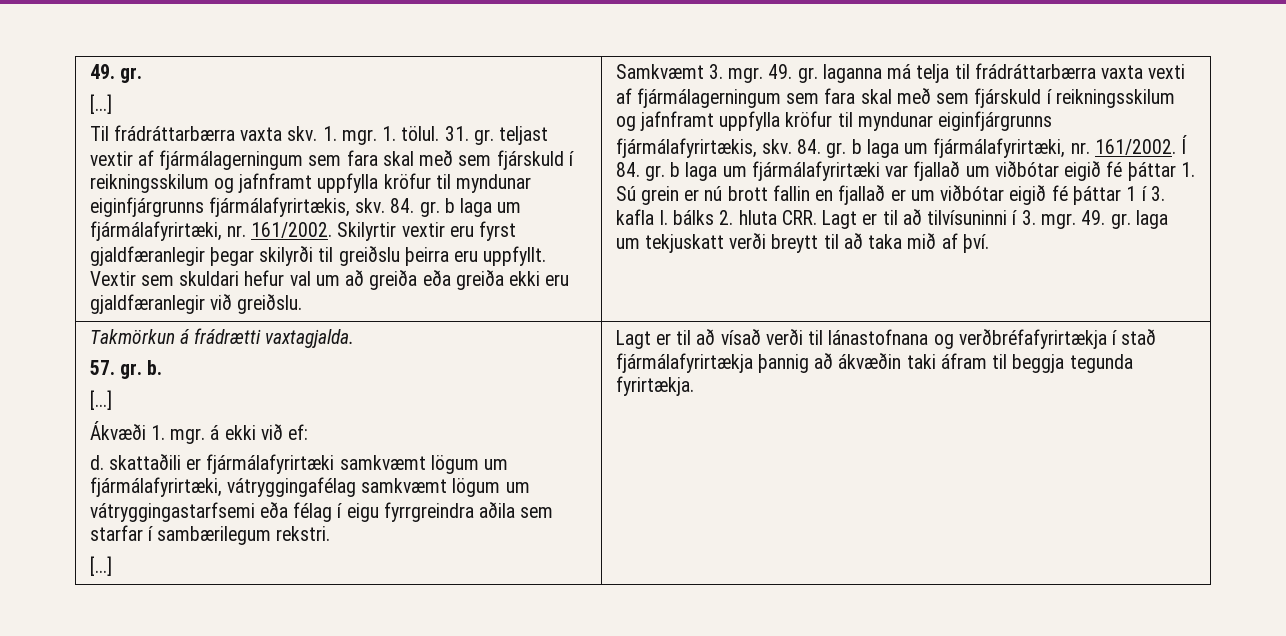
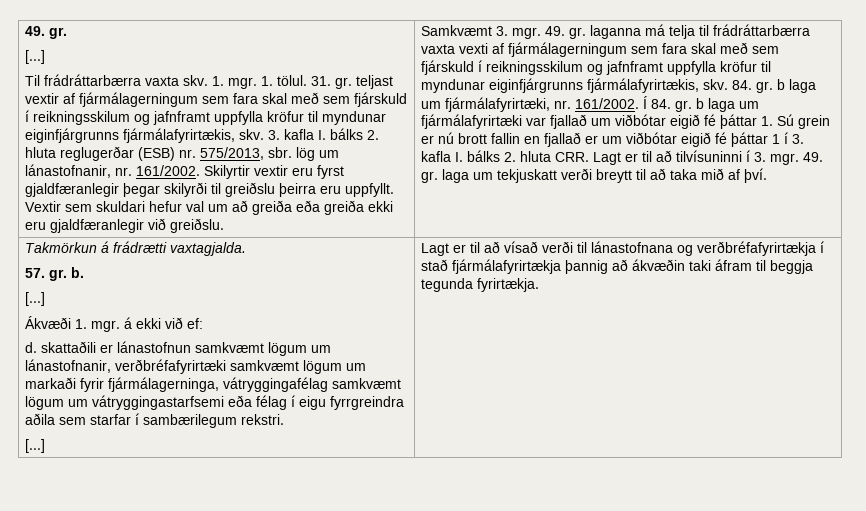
- 31. gr. teljast vextir af fjármálagerningum sem fara skal með sem fjárskuld í reikningsskilum og jafnframt uppfylla kröfur til myndunar eiginfjárgrunns fjármálafyrirtækis, skv. 84. gr. b laga um fjármálafyrirtæki, nr. 161/2002.
+ 31. gr. teljast vextir af fjármálagerningum sem fara skal með sem fjárskuld í reikningsskilum og jafnframt uppfylla kröfur til myndunar eiginfjárgrunns fjármálafyrirtækis, skv. 3. kafla I. bálks 2. hluta reglugerðar (ESB) nr. 575/2013, sbr. lög um lánastofnanir, nr. 161/2002.
- d. skattaðili er fjármálafyrirtæki samkvæmt lögum um fjármálafyrirtæki, vátryggingafélag samkvæmt lögum um vátryggingastarfsemi eða félag í eigu fyrrgreindra aðila sem starfar í sambærilegum rekstri.
+ d. skattaðili er lánastofnun samkvæmt lögum um lánastofnanir, verðbréfafyrirtæki samkvæmt lögum um markaði fyrir fjármálagerninga, vátryggingafélag samkvæmt lögum um vátryggingastarfsemi eða félag í eigu fyrrgreindra aðila sem starfar í sambærilegum rekstri.

